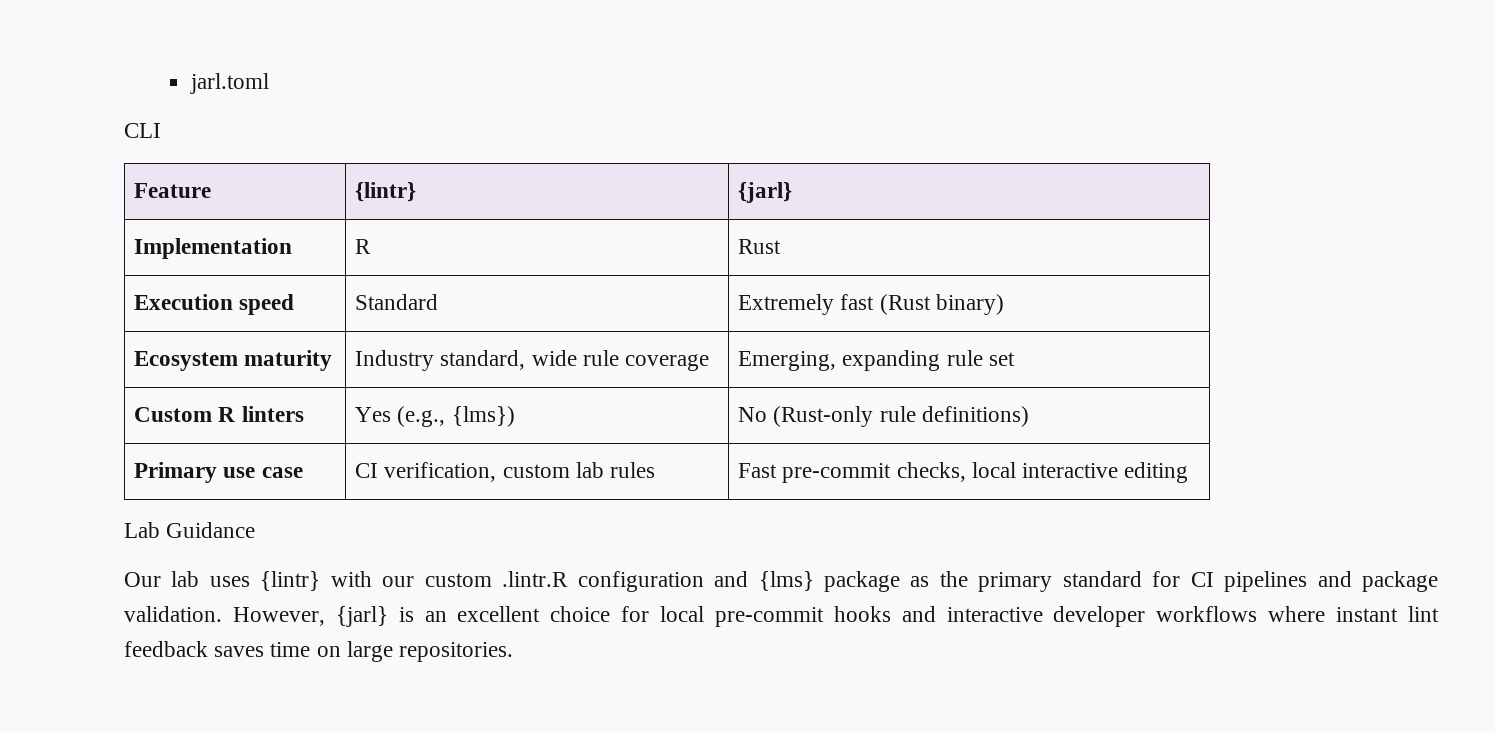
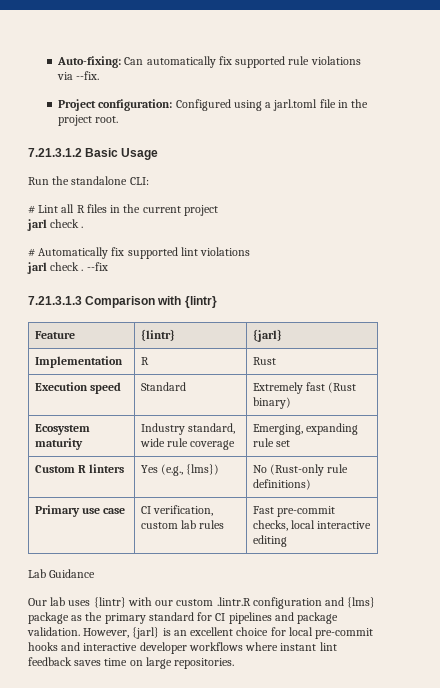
- jarl.toml
- CLI
+ Auto-fixing: Can automatically fix supported rule violations via --fix.
+ Project configuration: Configured using a jarl.toml file in the project root.
+ 7.21.3.1.2 Basic Usage
+ Run the standalone CLI:
+ # Lint all R files in the current project
+ jarl check .
+ # Automatically fix supported lint violations
+ jarl check . --fix
+ 7.21.3.1.3 Comparison with {lintr}

